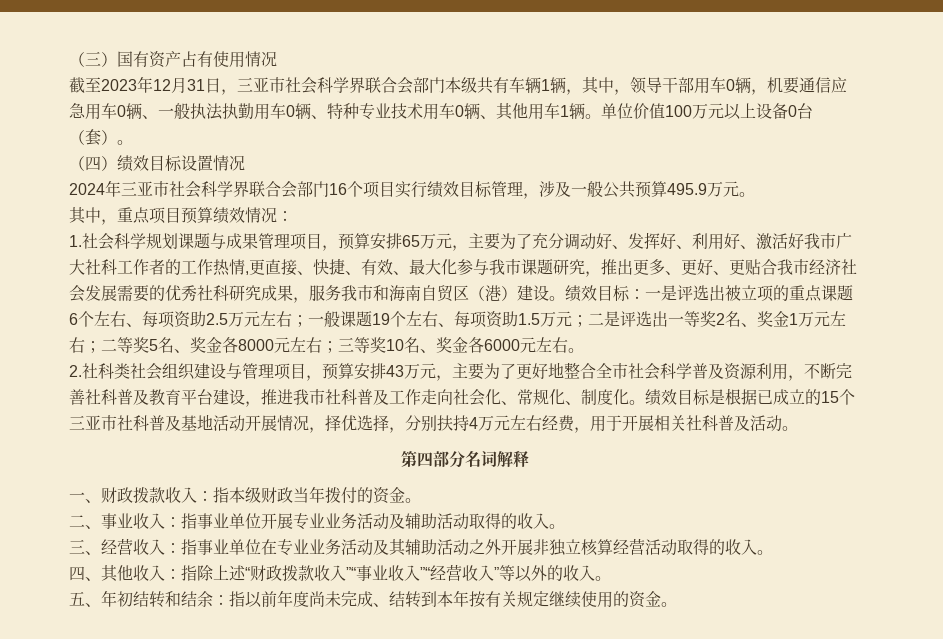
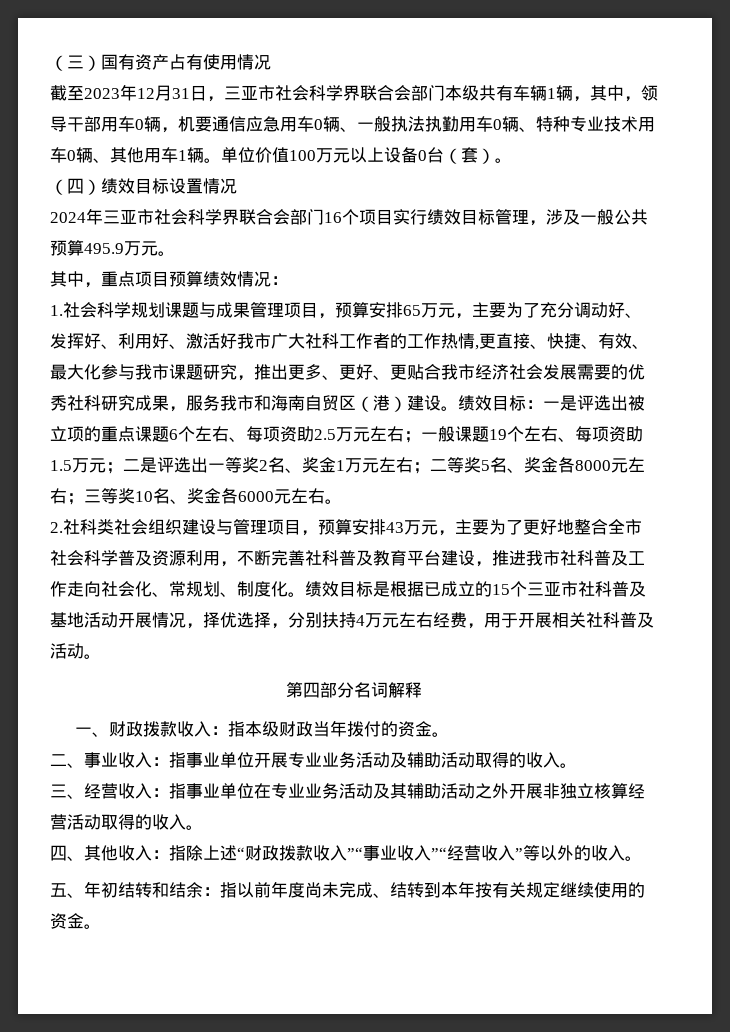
- 2.社科类社会组织建设与管理项目，预算安排43万元，主要为了更好地整合全市社会科学普及资源利用，不断完善社科普及教育平台建设，推进我市社科普及工作走向社会化、常规化、制度化。
+ 2.社科类社会组织建设与管理项目，预算安排43万元，主要为了更好地整合全市社会科学普及资源利用，不断完善社科普及教育平台建设，推进我市社科普及工作走向社会化、常规划、制度化。

